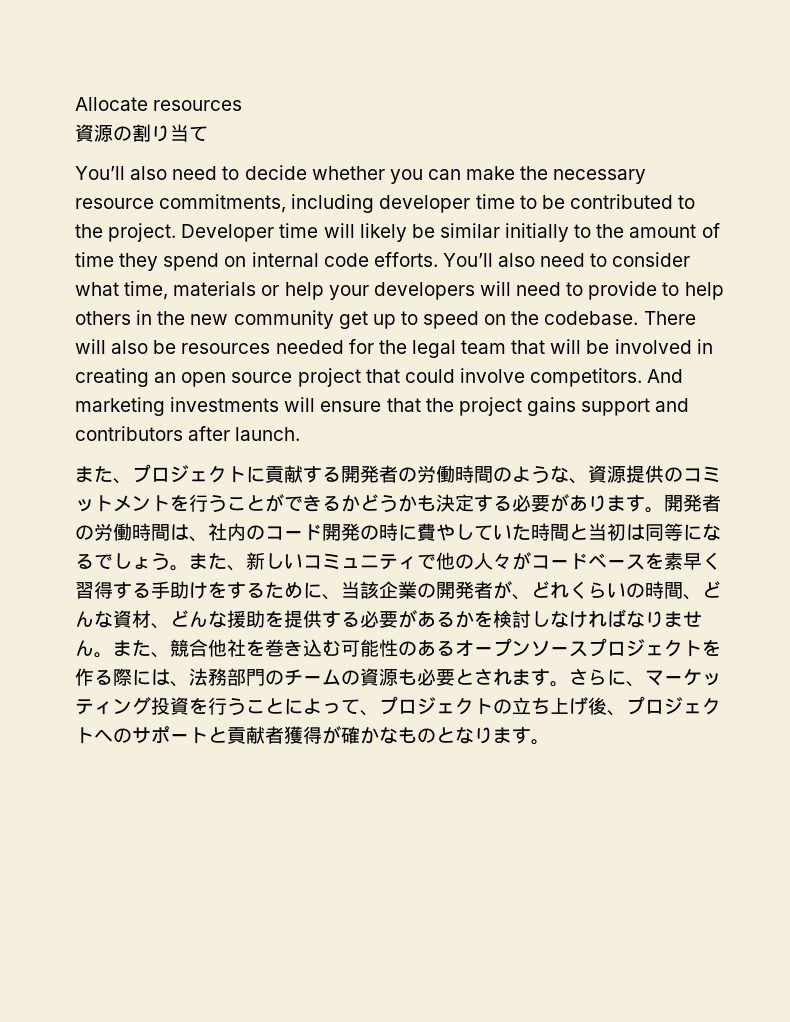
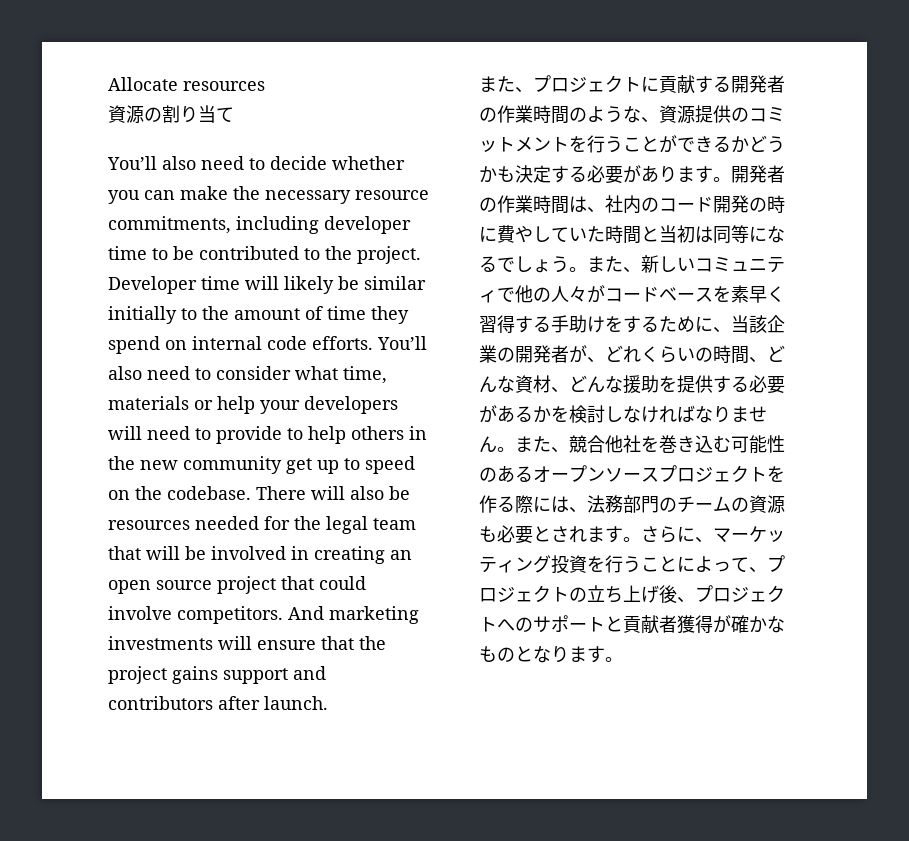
- また、プロジェクトに貢献する開発者の労働時間のような、資源提供のコミットメントを行うことができるかどうかも決定する必要があります。
+ また、プロジェクトに貢献する開発者の作業時間のような、資源提供のコミットメントを行うことができるかどうかも決定する必要があります。
- 開発者の労働時間は、社内のコード開発の時に費やしていた時間と当初は同等になるでしょう。
+ 開発者の作業時間は、社内のコード開発の時に費やしていた時間と当初は同等になるでしょう。

